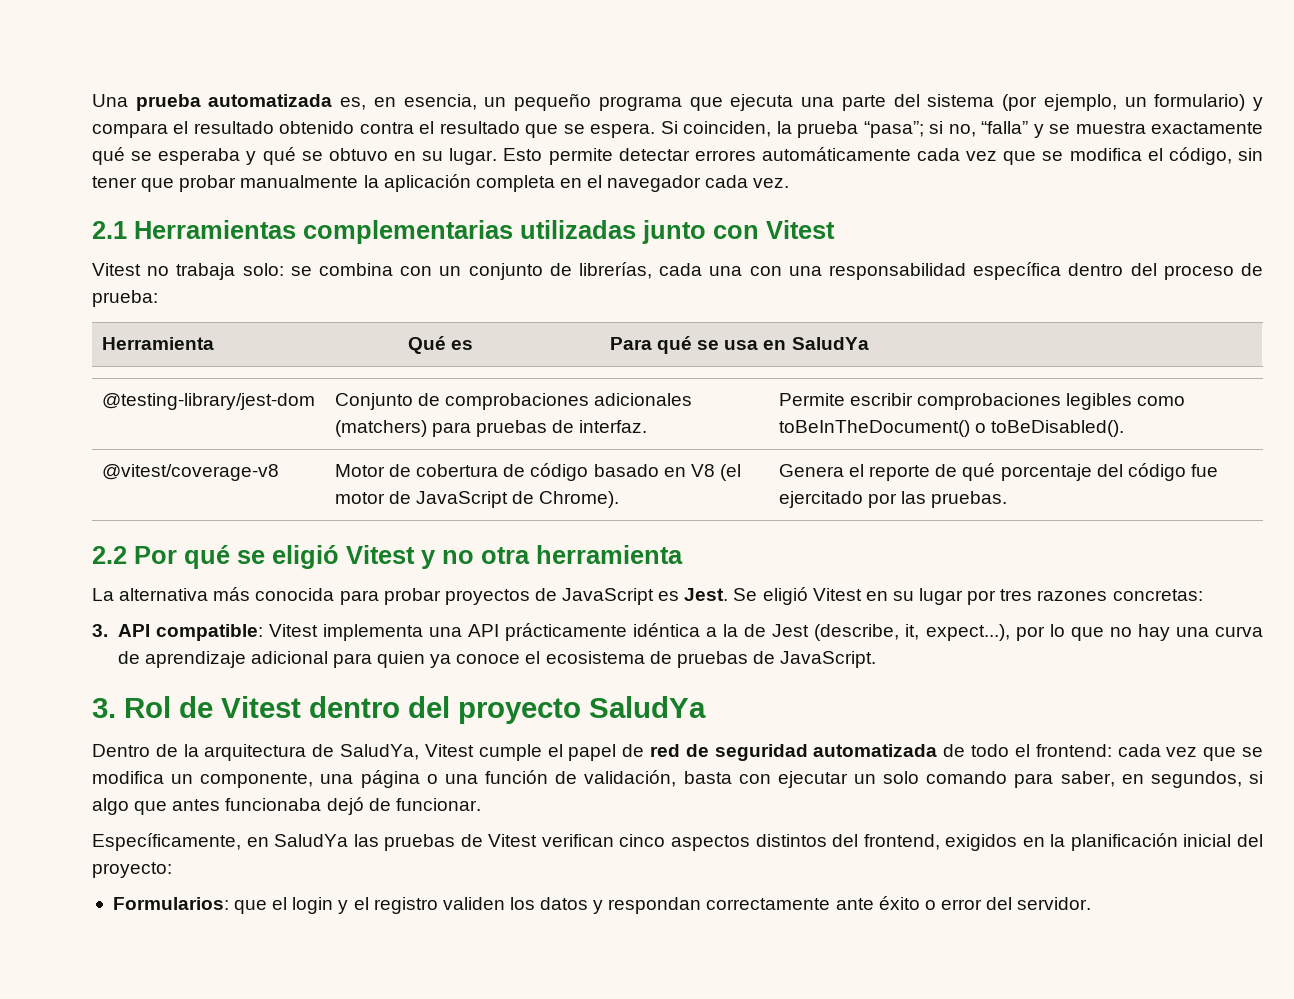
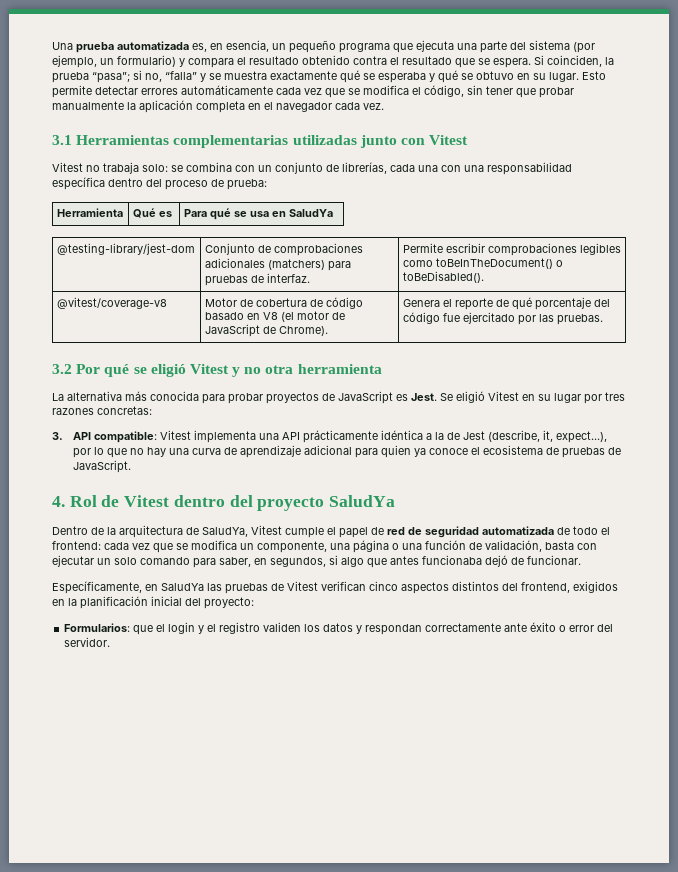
- 2.1 Herramientas complementarias utilizadas junto con Vitest
+ 3.1 Herramientas complementarias utilizadas junto con Vitest
- 2.2 Por qué se eligió Vitest y no otra herramienta
+ 3.2 Por qué se eligió Vitest y no otra herramienta
- 3. Rol de Vitest dentro del proyecto SaludYa
+ 4. Rol de Vitest dentro del proyecto SaludYa

